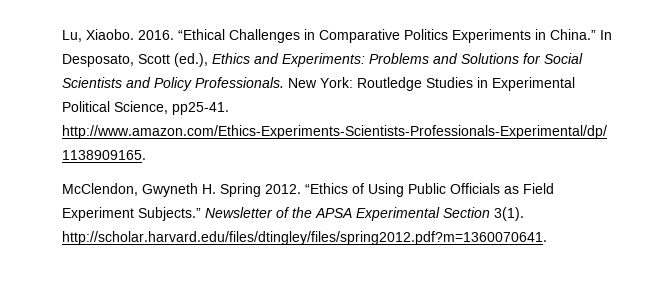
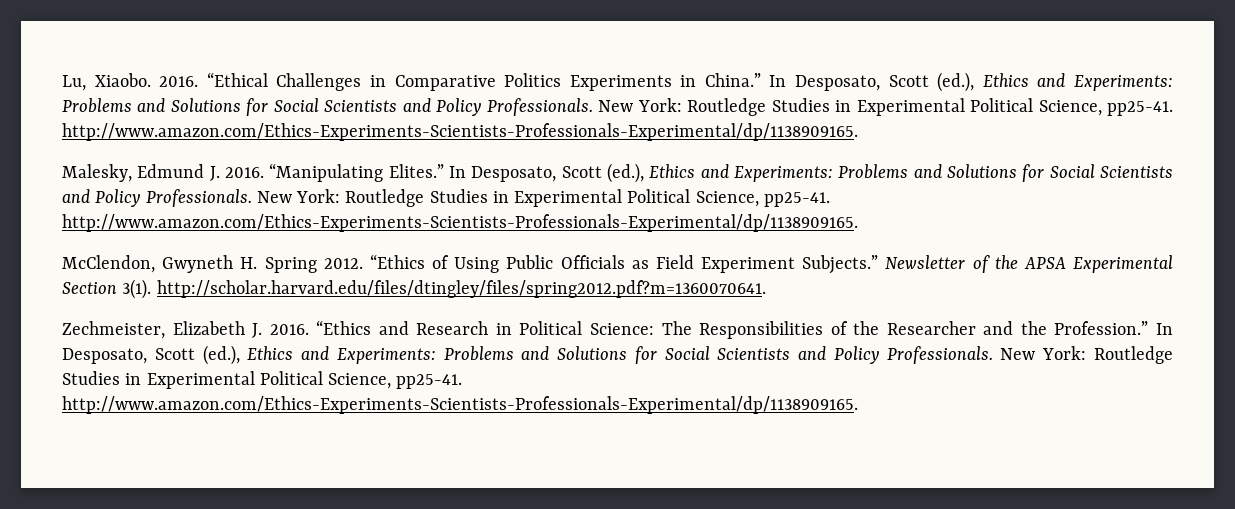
+ Malesky, Edmund J. 2016. “Manipulating Elites.” In Desposato, Scott (ed.), Ethics and Experiments: Problems and Solutions for Social Scientists and Policy Professionals. New York: Routledge Studies in Experimental Political Science, pp25-41. http://www.amazon.com/Ethics-Experiments-Scientists-Professionals-Experimental/dp/1138909165.
+ Zechmeister, Elizabeth J. 2016. “Ethics and Research in Political Science: The Responsibilities of the Researcher and the Profession.” In Desposato, Scott (ed.), Ethics and Experiments: Problems and Solutions for Social Scientists and Policy Professionals. New York: Routledge Studies in Experimental Political Science, pp25-41. http://www.amazon.com/Ethics-Experiments-Scientists-Professionals-Experimental/dp/1138909165.

